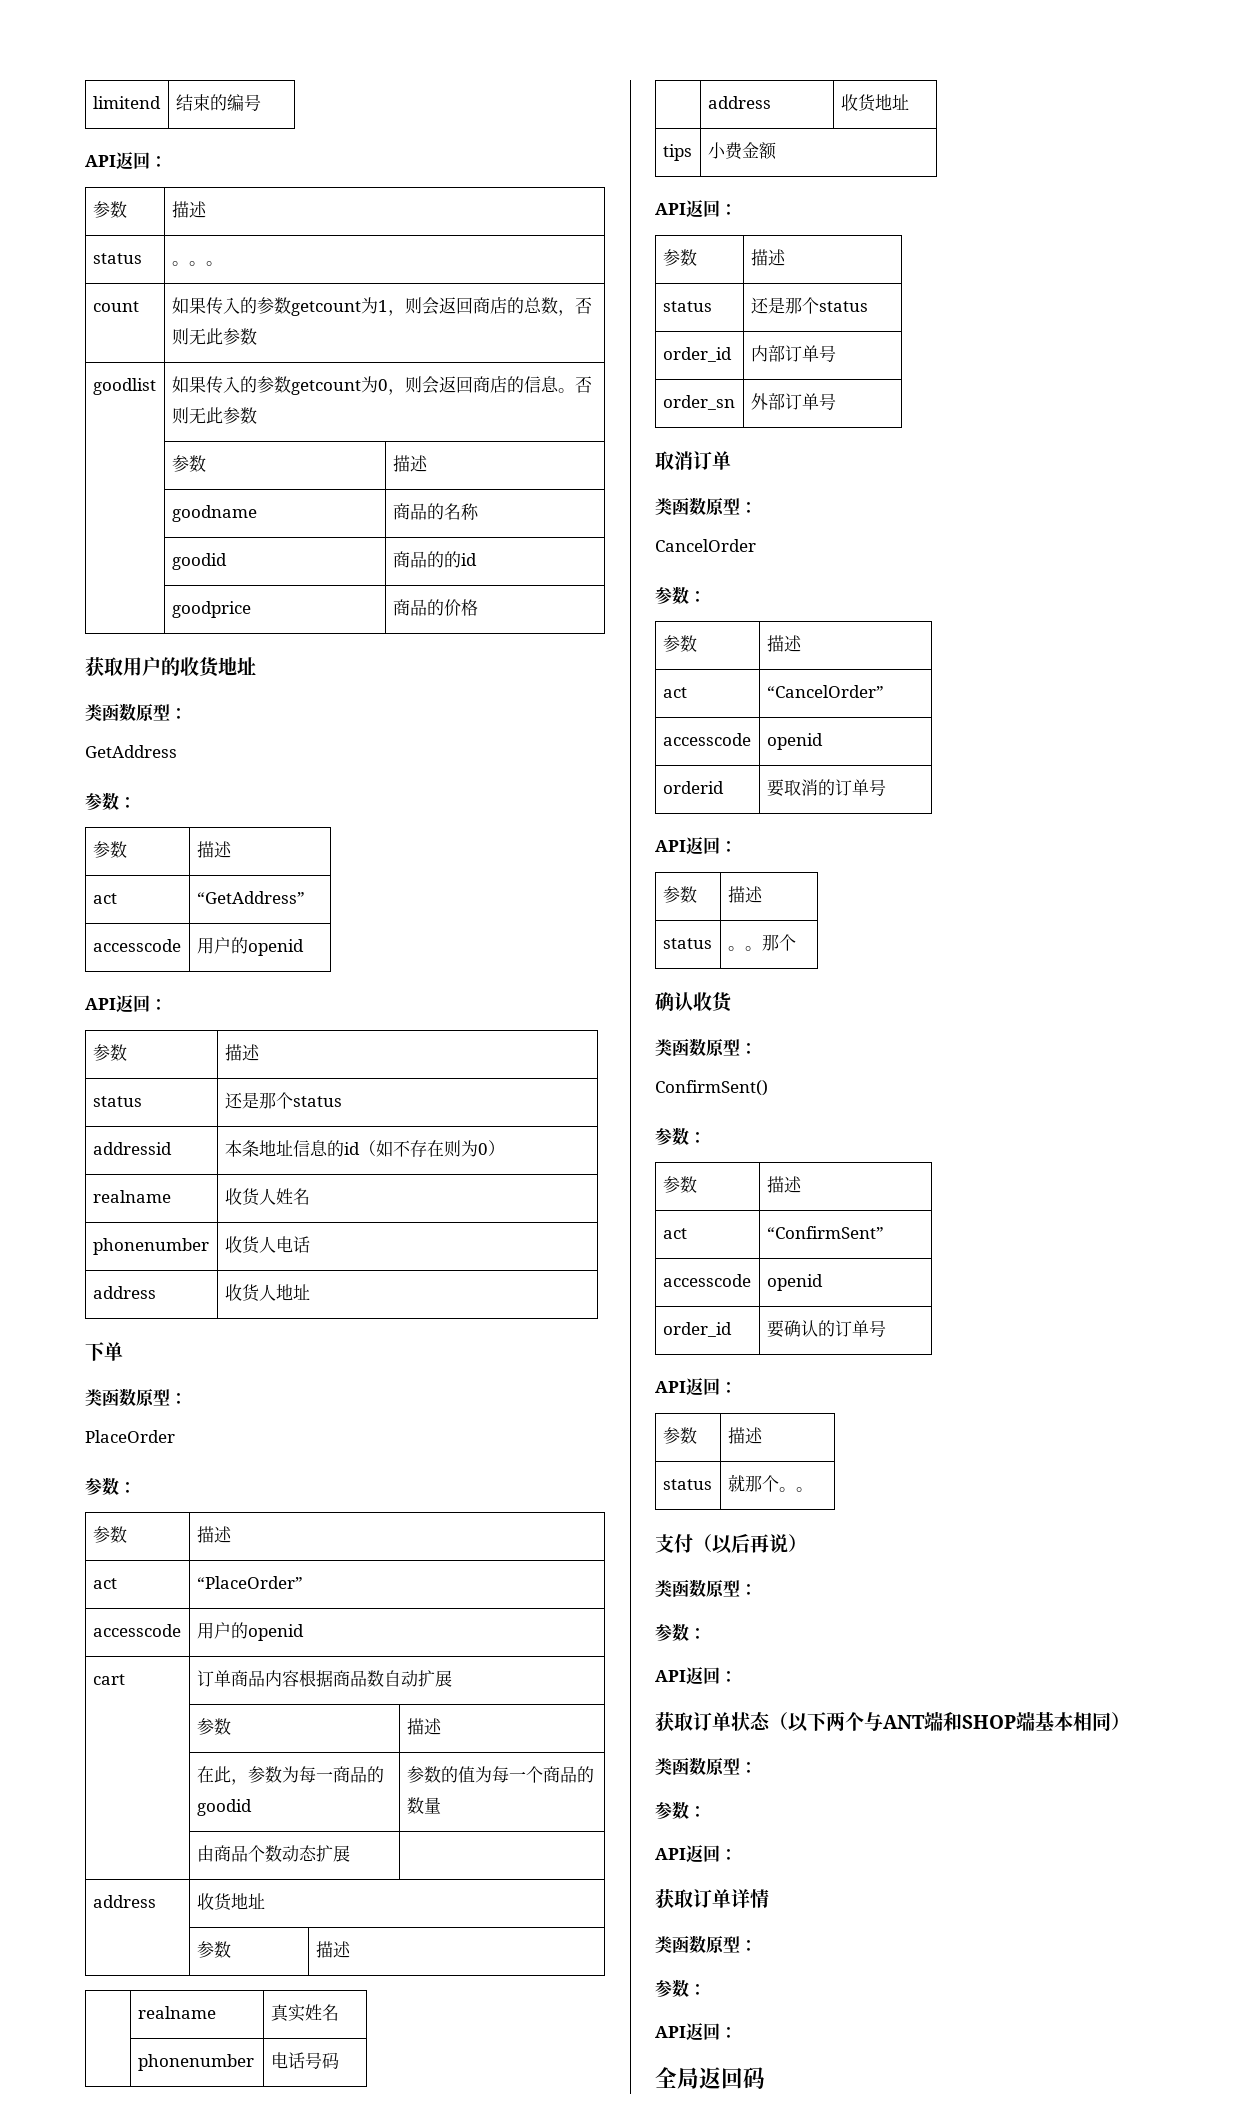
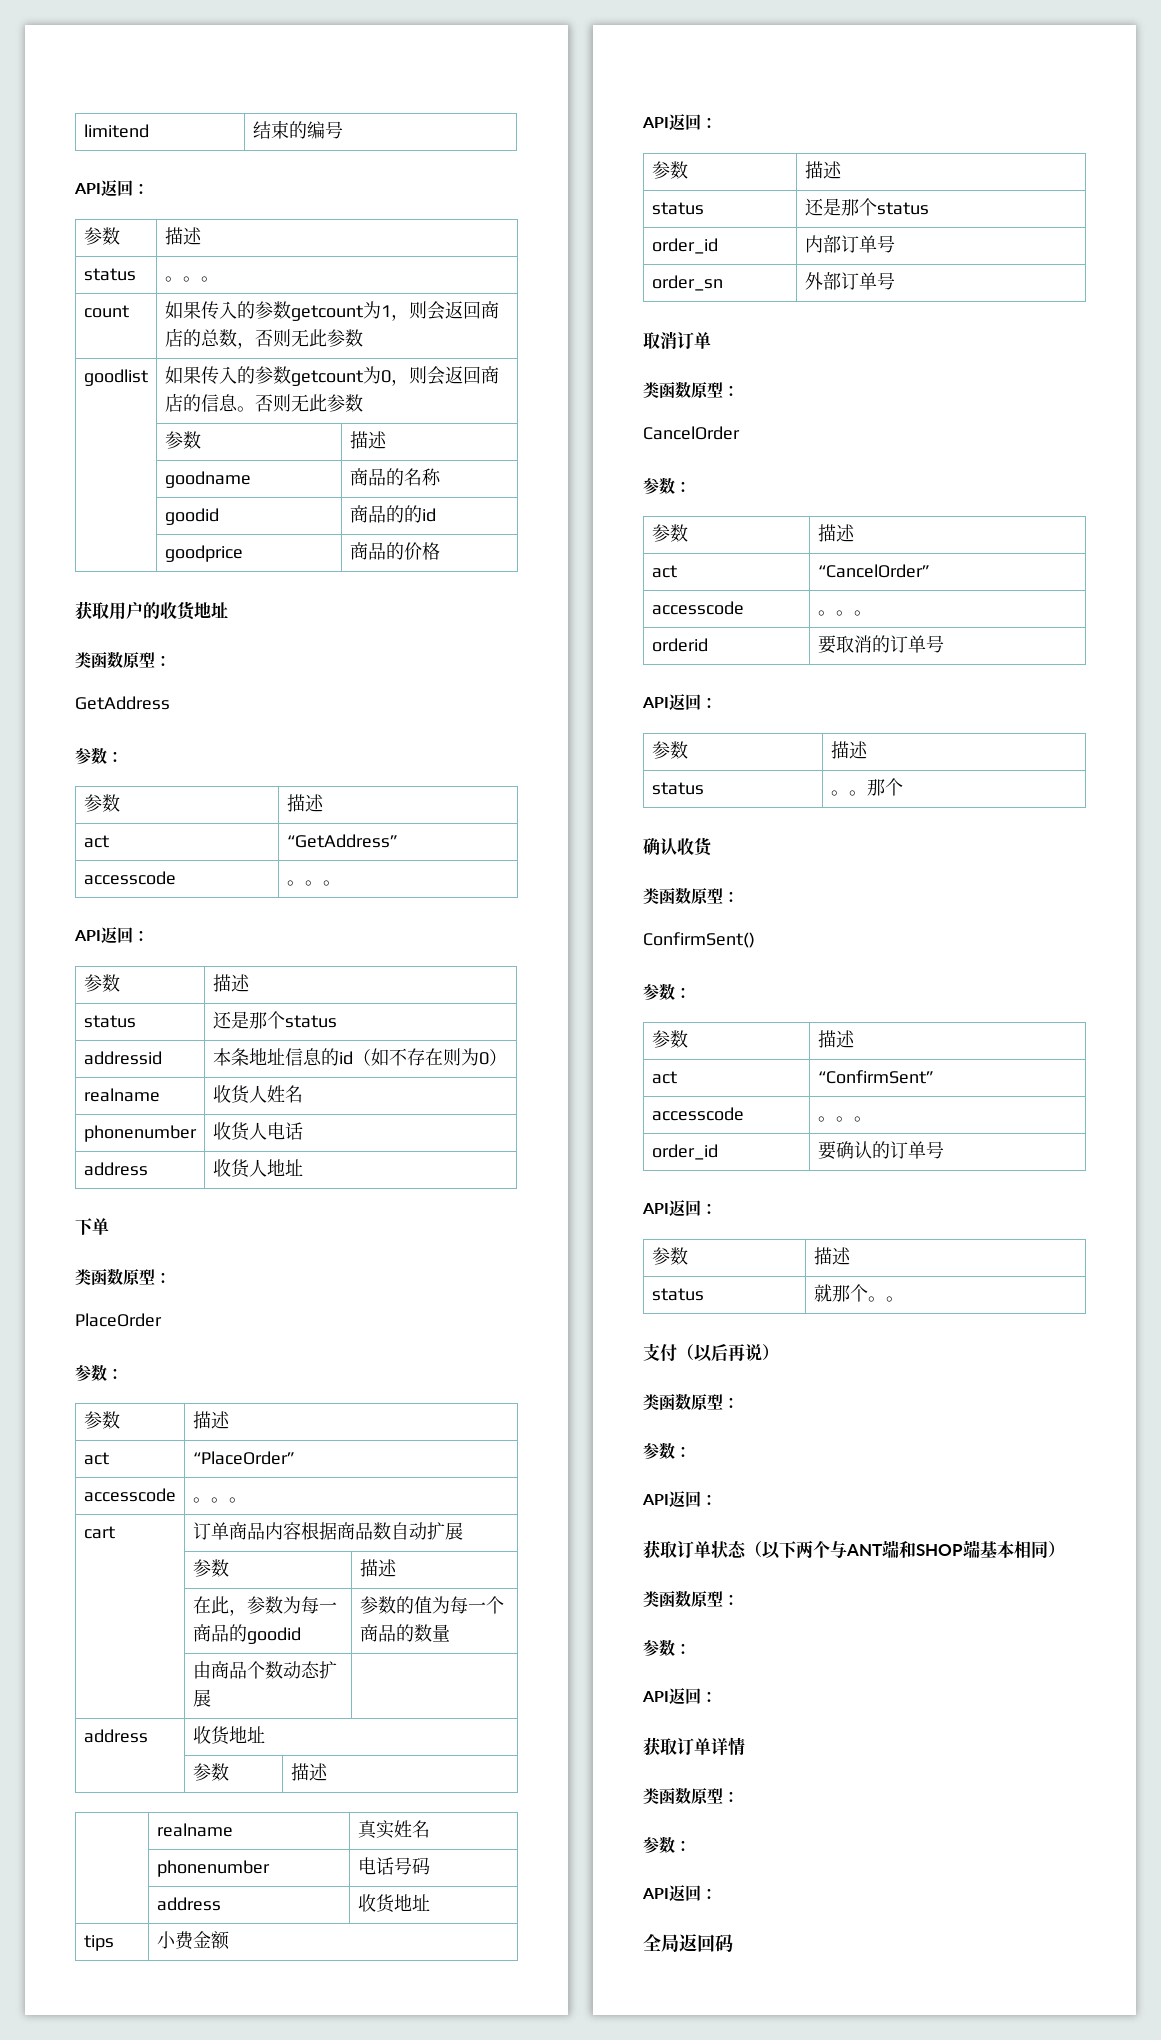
  act | “GetAddress”
- accesscode | 用户的openid
+ accesscode | 。。。
  act | “PlaceOrder”
- accesscode | 用户的openid
+ accesscode | 。。。
  act | “CancelOrder”
- accesscode | openid
+ accesscode | 。。。
  act | “ConfirmSent”
- accesscode | openid
+ accesscode | 。。。

